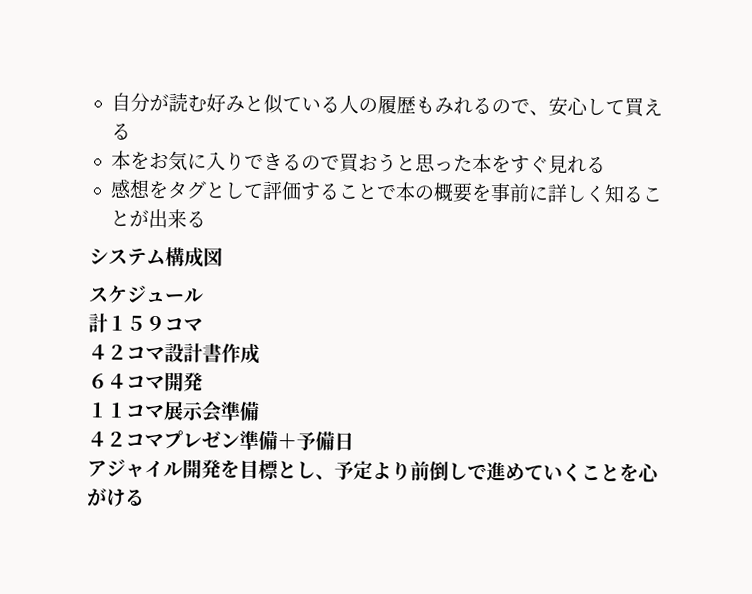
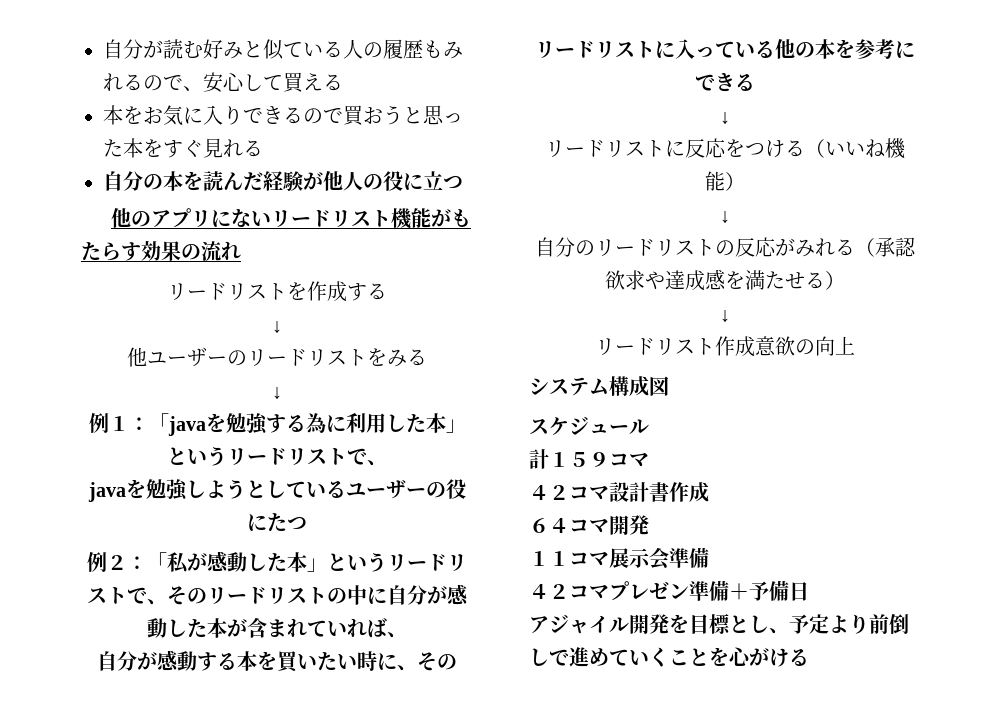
- 感想をタグとして評価することで本の概要を事前に詳しく知ることが出来る
+ 自分の本を読んだ経験が他人の役に立つ
+ 他のアプリにないリードリスト機能がもたらす効果の流れ
+ リードリストを作成する
+ ↓
+ 他ユーザーのリードリストをみる
+ ↓
+ 例１：「javaを勉強する為に利用した本」というリードリストで、
+ javaを勉強しようとしているユーザーの役にたつ
+ 例２：「私が感動した本」というリードリストで、そのリードリストの中に自分が感動した本が含まれていれば、
+ 自分が感動する本を買いたい時に、そのリードリストに入っている他の本を参考にできる
+ ↓
+ リードリストに反応をつける（いいね機能）
+ ↓
+ 自分のリードリストの反応がみれる（承認欲求や達成感を満たせる）
+ ↓
+ リードリスト作成意欲の向上

